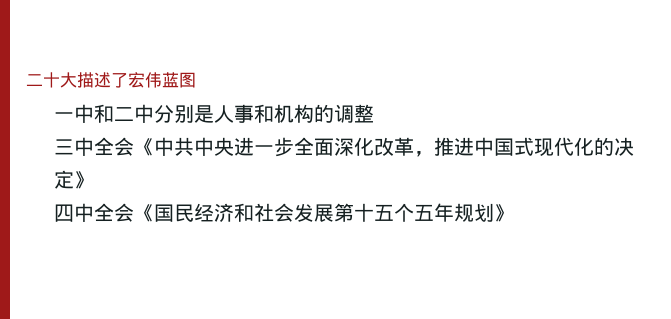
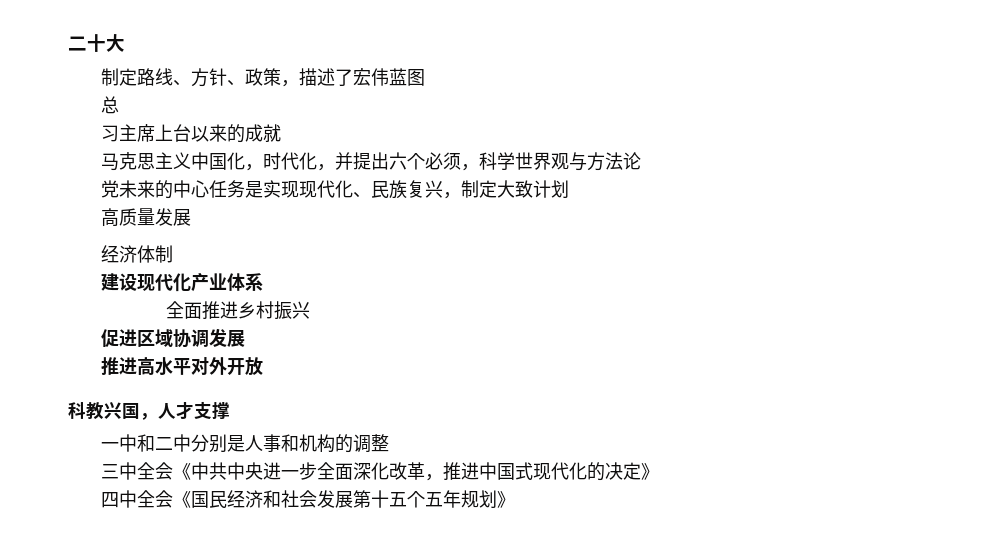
- 二十大描述了宏伟蓝图
+ 二十大
+ 制定路线、方针、政策，描述了宏伟蓝图
+ 总
+ 习主席上台以来的成就
+ 马克思主义中国化，时代化，并提出六个必须，科学世界观与方法论
+ 党未来的中心任务是实现现代化、民族复兴，制定大致计划
+ 高质量发展
+ 经济体制
+ 建设现代化产业体系
+ 全面推进乡村振兴
+ 促进区域协调发展
+ 推进高水平对外开放
+ 科教兴国，人才支撑

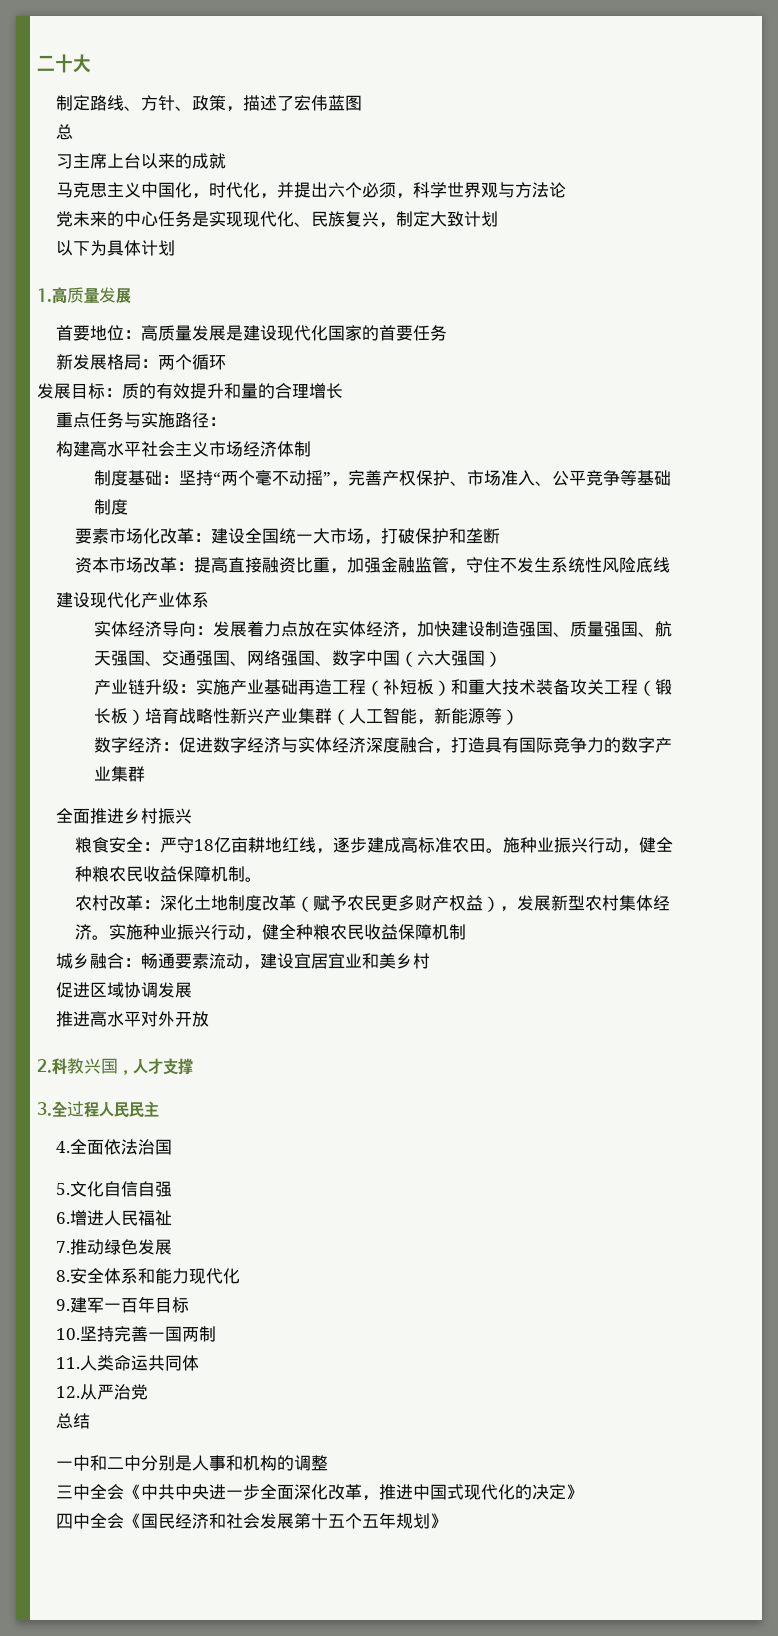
- 高质量发展
- 经济体制
+ 以下为具体计划
+ 1.高质量发展
+ 首要地位：高质量发展是建设现代化国家的首要任务
+ 新发展格局：两个循环
+ 发展目标：质的有效提升和量的合理增长
+ 重点任务与实施路径：
+ 构建高水平社会主义市场经济体制
+ 制度基础：坚持“两个毫不动摇”，完善产权保护、市场准入、公平竞争等基础制度
+ 要素市场化改革：建设全国统一大市场，打破保护和垄断
+ 资本市场改革：提高直接融资比重，加强金融监管，守住不发生系统性风险底线
+ 实体经济导向：发展着力点放在实体经济，加快建设制造强国、质量强国、航天强国、交通强国、网络强国、数字中国（六大强国）
+ 产业链升级：实施产业基础再造工程（补短板）和重大技术装备攻关工程（锻长板）培育战略性新兴产业集群（人工智能，新能源等）
+ 数字经济：促进数字经济与实体经济深度融合，打造具有国际竞争力的数字产业集群
  全面推进乡村振兴
+ 粮食安全：严守18亿亩耕地红线，逐步建成高标准农田。施种业振兴行动，健全种粮农民收益保障机制。
+ 农村改革：深化土地制度改革（赋予农民更多财产权益），发展新型农村集体经济。实施种业振兴行动，健全种粮农民收益保障机制
+ 城乡融合：畅通要素流动，建设宜居宜业和美乡村
- 科教兴国，人才支撑
+ 2.科教兴国，人才支撑
+ 3.全过程人民民主
+ 4.全面依法治国
+ 5.文化自信自强
+ 6.增进人民福祉
+ 7.推动绿色发展
+ 8.安全体系和能力现代化
+ 9.建军一百年目标
+ 10.坚持完善一国两制
+ 11.人类命运共同体
+ 12.从严治党
+ 总结

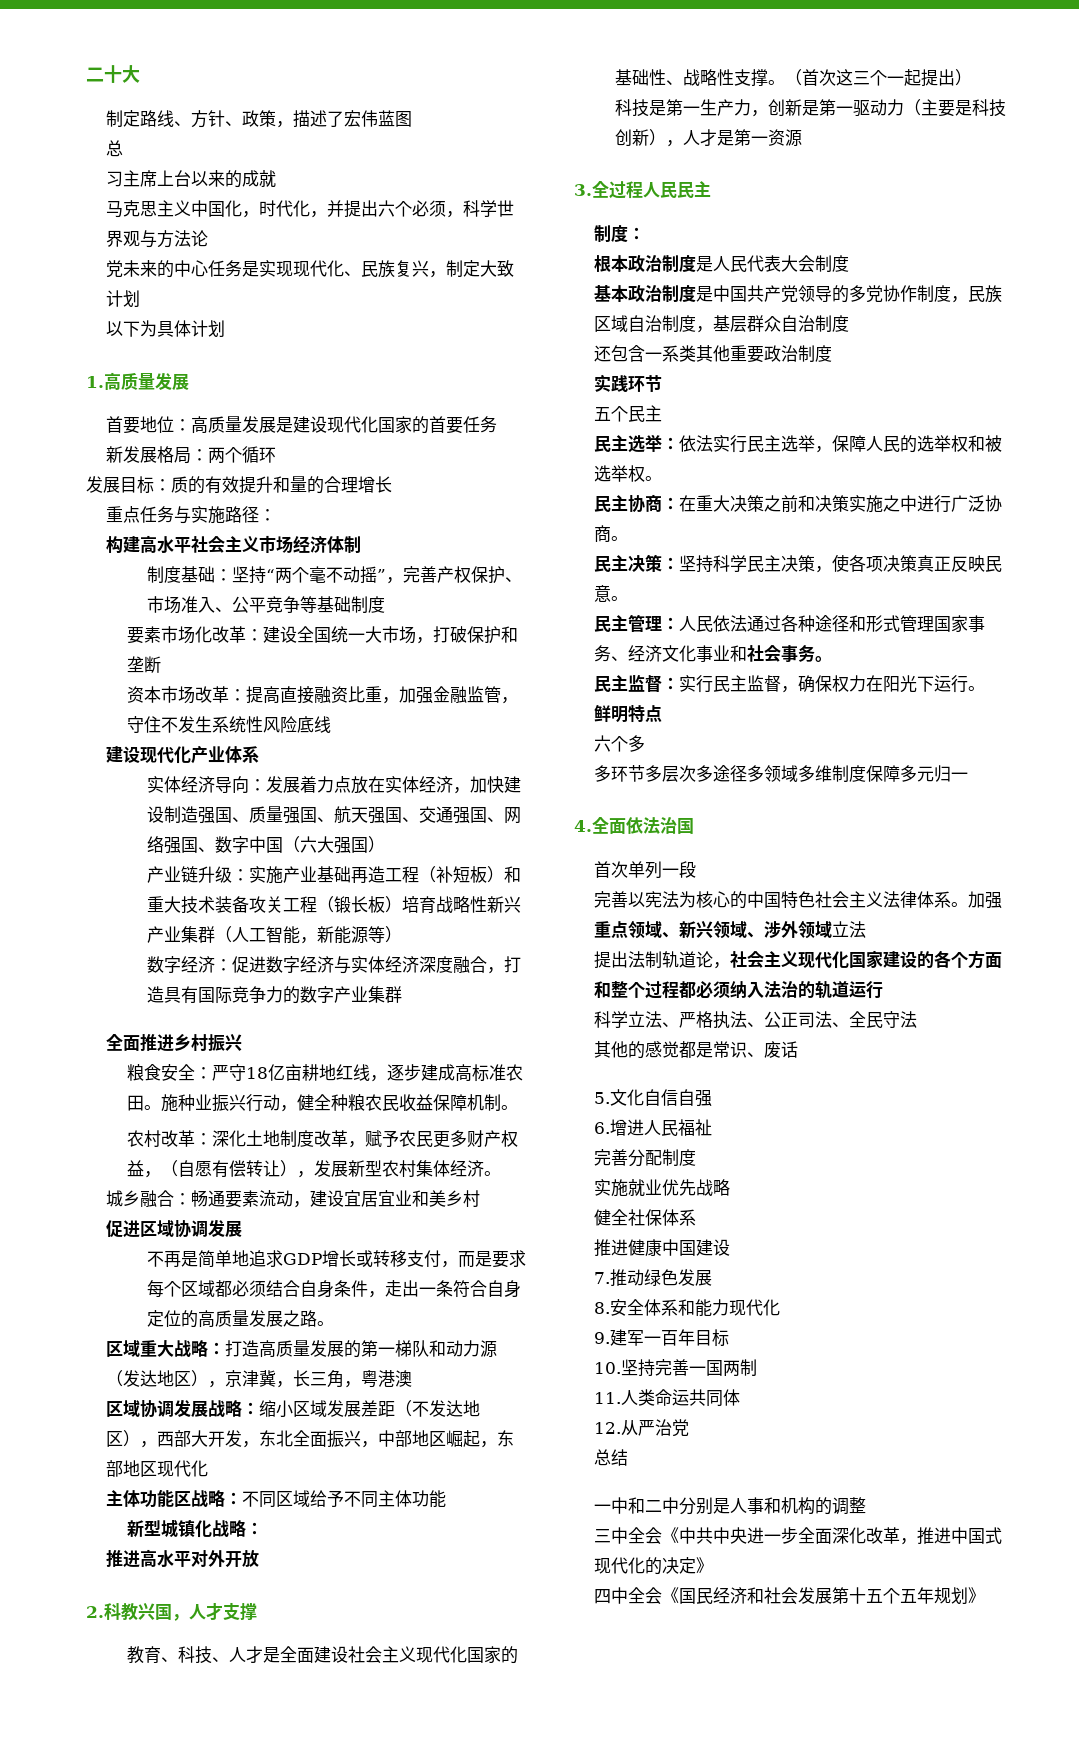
- 农村改革：深化土地制度改革（赋予农民更多财产权益），发展新型农村集体经济。实施种业振兴行动，健全种粮农民收益保障机制
+ 农村改革：深化土地制度改革，赋予农民更多财产权益，（自愿有偿转让），发展新型农村集体经济。
+ 不再是简单地追求GDP增长或转移支付，而是要求每个区域都必须结合自身条件，走出一条符合自身定位的高质量发展之路。
+ 区域重大战略：打造高质量发展的第一梯队和动力源（发达地区），京津冀，长三角，粤港澳
+ 区域协调发展战略：缩小区域发展差距（不发达地区），西部大开发，东北全面振兴，中部地区崛起，东部地区现代化
+ 主体功能区战略：不同区域给予不同主体功能
+ 新型城镇化战略：
+ 教育、科技、人才是全面建设社会主义现代化国家的基础性、战略性支撑。（首次这三个一起提出）
+ 科技是第一生产力，创新是第一驱动力（主要是科技创新），人才是第一资源
+ 制度：
+ 根本政治制度是人民代表大会制度
+ 基本政治制度是中国共产党领导的多党协作制度，民族区域自治制度，基层群众自治制度
+ 还包含一系类其他重要政治制度
+ 实践环节
+ 五个民主
+ 民主选举：依法实行民主选举，保障人民的选举权和被选举权。
+ 民主协商：在重大决策之前和决策实施之中进行广泛协商。
+ 民主决策：坚持科学民主决策，使各项决策真正反映民意。
+ 民主管理：人民依法通过各种途径和形式管理国家事务、经济文化事业和社会事务。
+ 民主监督：实行民主监督，确保权力在阳光下运行。
+ 鲜明特点
+ 六个多
+ 多环节多层次多途径多领域多维制度保障多元归一
  4.全面依法治国
+ 首次单列一段
+ 完善以宪法为核心的中国特色社会主义法律体系。加强重点领域、新兴领域、涉外领域立法
+ 提出法制轨道论，社会主义现代化国家建设的各个方面和整个过程都必须纳入法治的轨道运行
+ 科学立法、严格执法、公正司法、全民守法
+ 其他的感觉都是常识、废话
+ 完善分配制度
+ 实施就业优先战略
+ 健全社保体系
+ 推进健康中国建设

